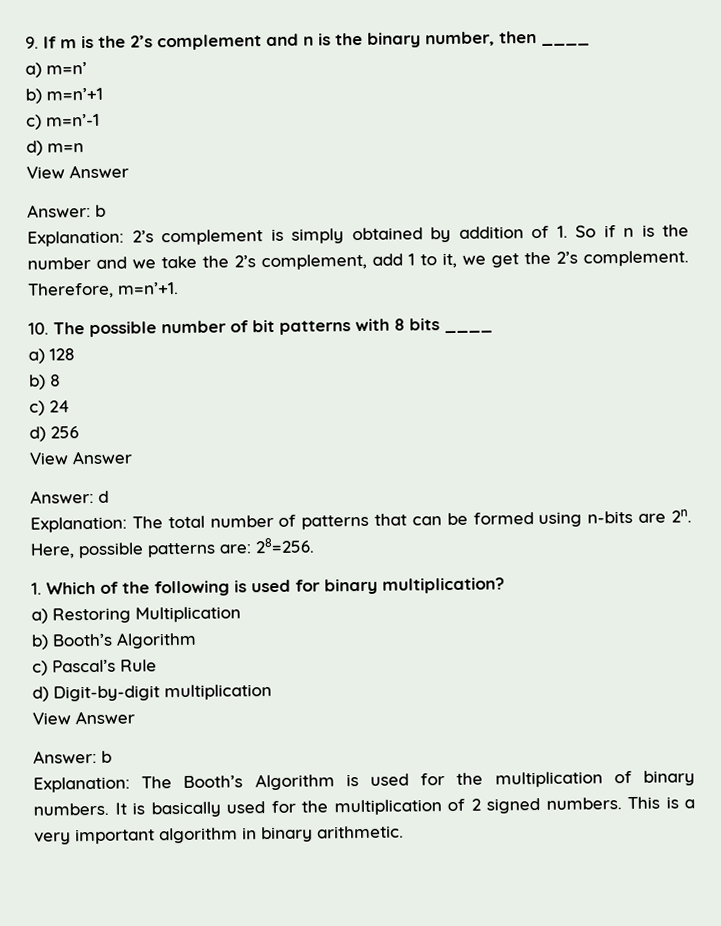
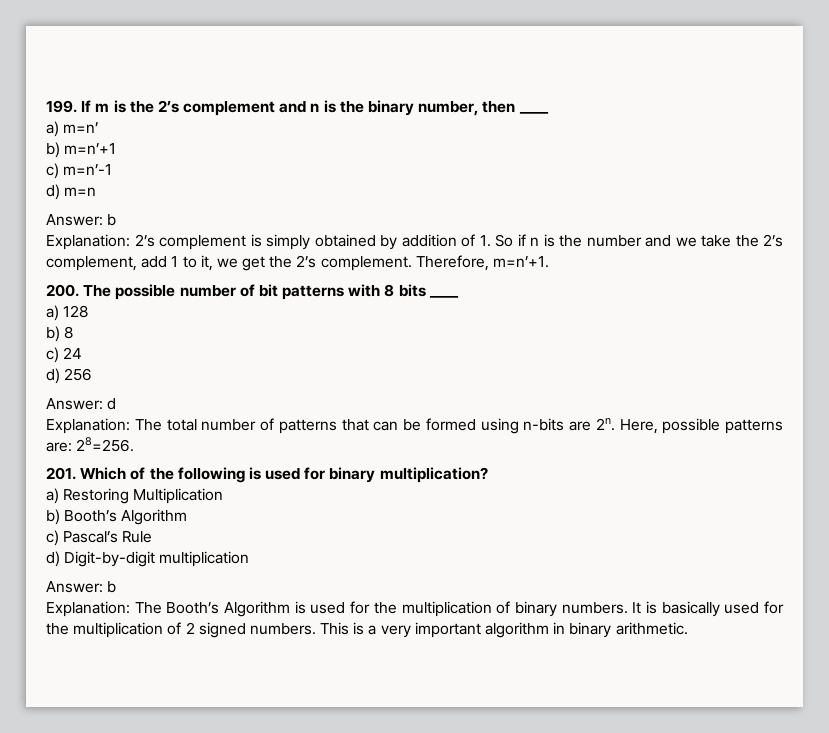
- 9. If m is the 2’s complement and n is the binary number, then ____
+ 199. If m is the 2’s complement and n is the binary number, then ____
  d) m=n
- View Answer
- 10. The possible number of bit patterns with 8 bits ____
+ 200. The possible number of bit patterns with 8 bits ____
  d) 256
- View Answer
- 1. Which of the following is used for binary multiplication?
+ 201. Which of the following is used for binary multiplication?
  d) Digit-by-digit multiplication
- View Answer

